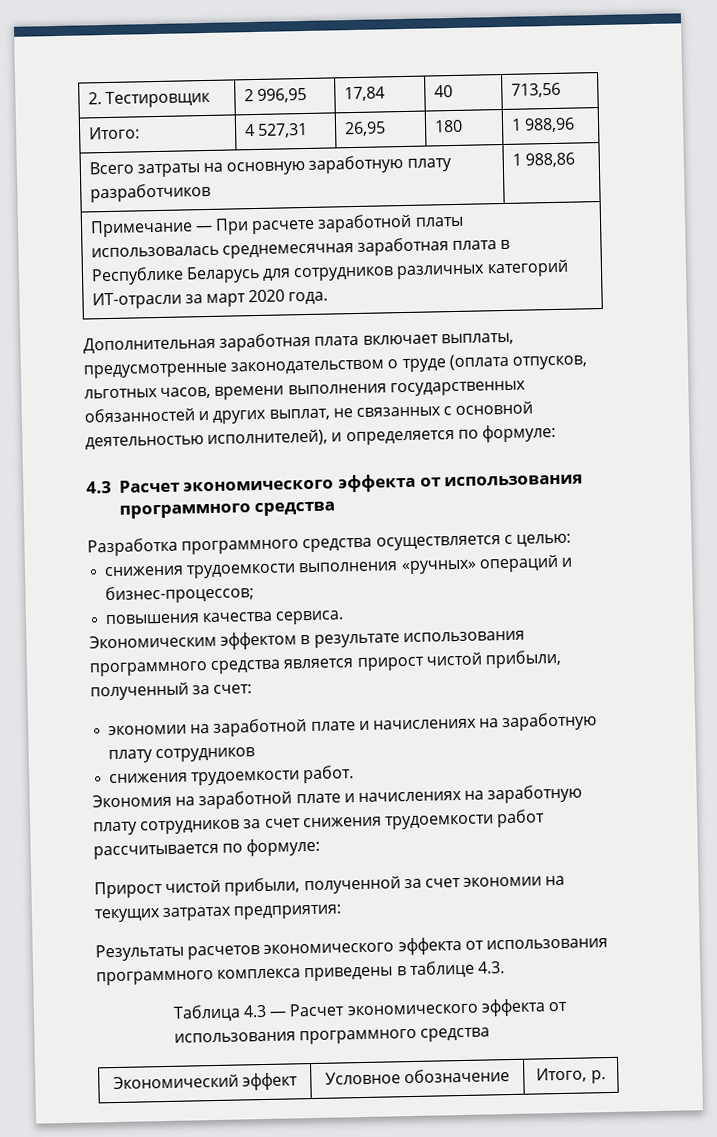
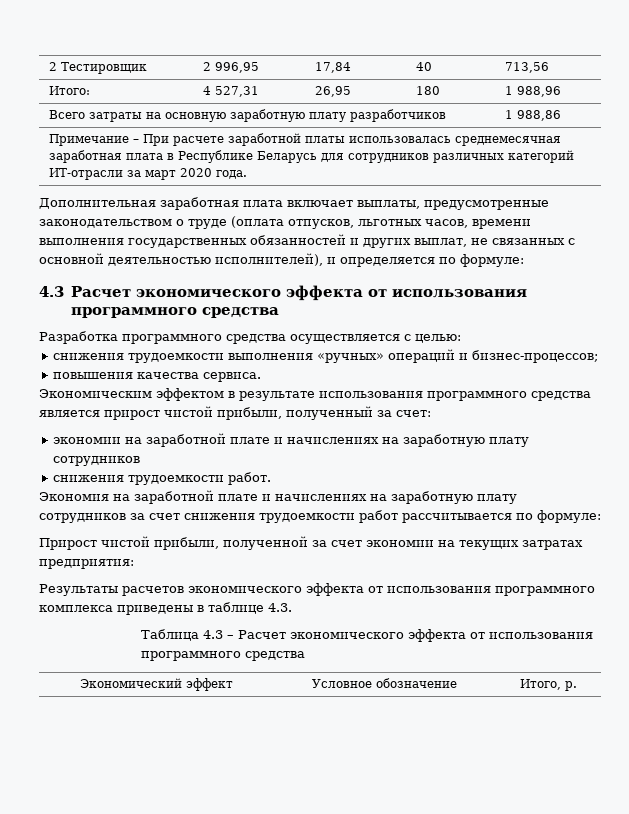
- 2. Тестировщик | 2 996,95 | 17,84 | 40 | 713,56
+ 2 Тестировщик | 2 996,95 | 17,84 | 40 | 713,56
- Примечание — При расчете заработной платы использовалась среднемесячная заработная плата в Республике Беларусь для сотрудников различных категорий ИТ-отрасли за март 2020 года.
+ Примечание – При расчете заработной платы использовалась среднемесячная заработная плата в Республике Беларусь для сотрудников различных категорий ИТ-отрасли за март 2020 года.
- Таблица 4.3 — Расчет экономического эффекта от использования программного средства
+ Таблица 4.3 – Расчет экономического эффекта от использования программного средства

